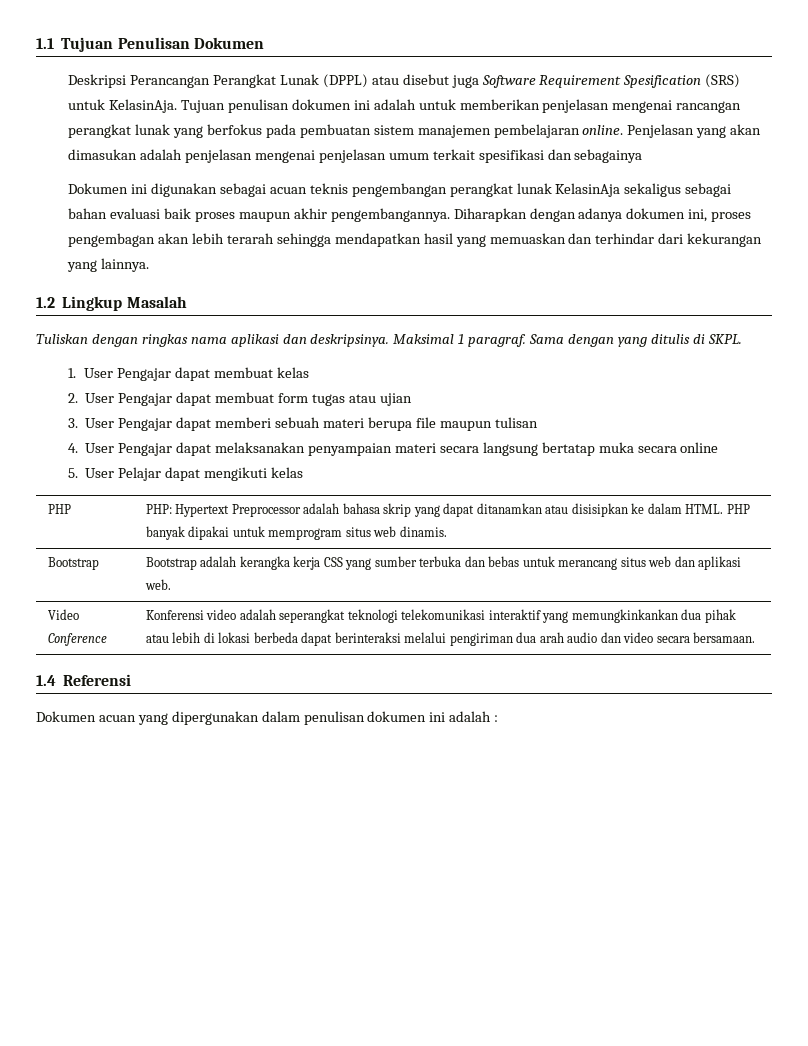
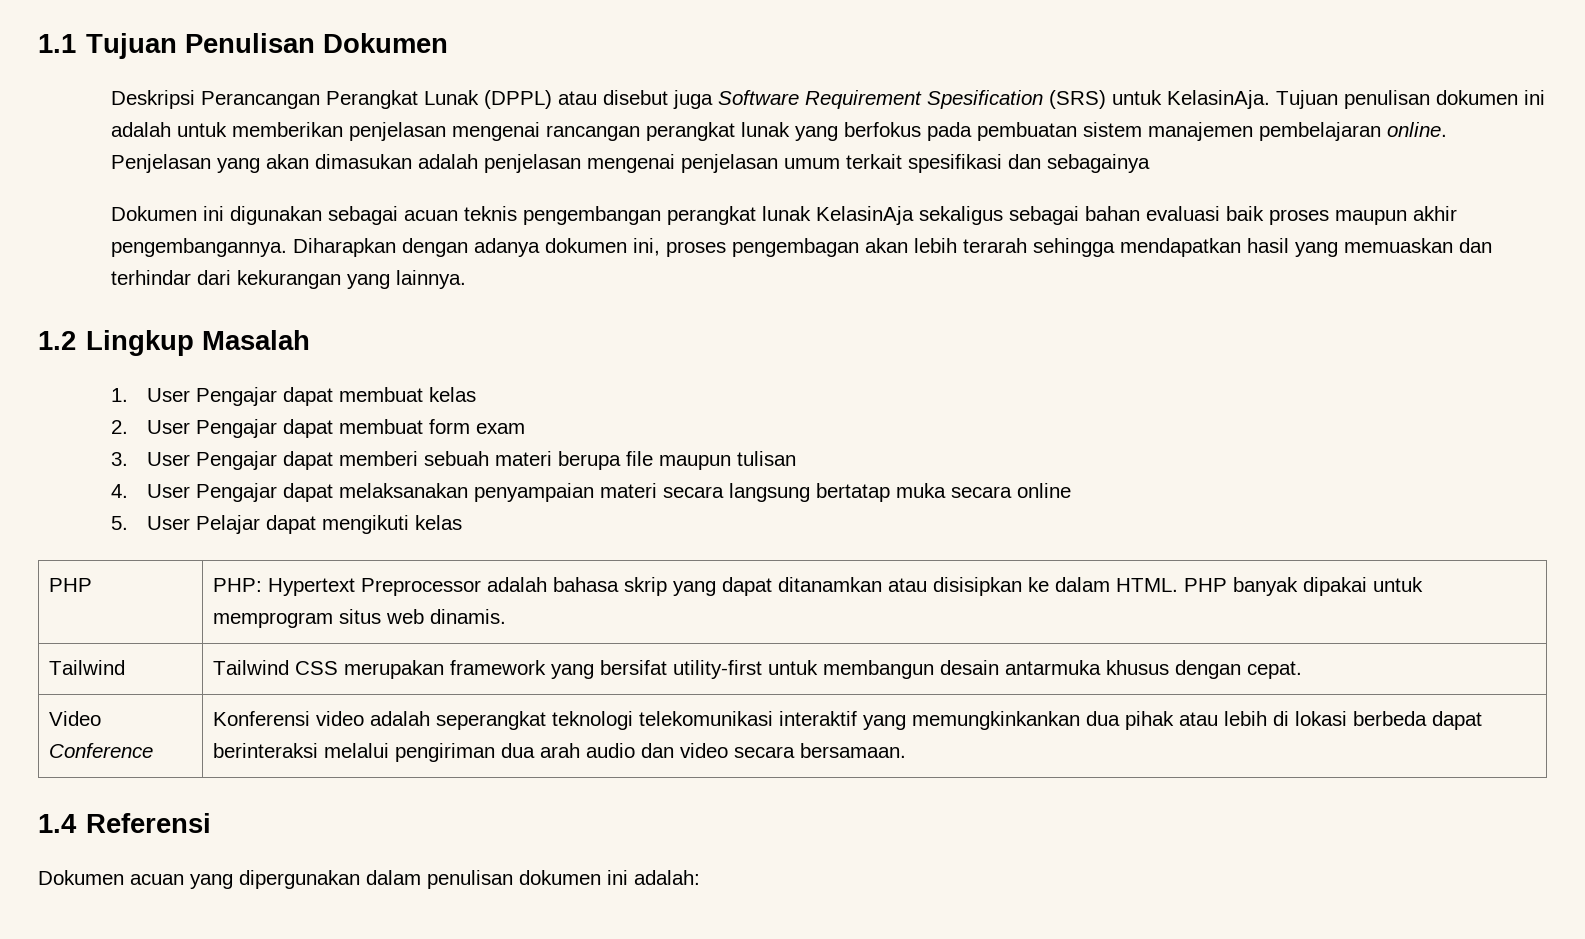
- Tuliskan dengan ringkas nama aplikasi dan deskripsinya. Maksimal 1 paragraf. Sama dengan yang ditulis di SKPL.
- 2. User Pengajar dapat membuat form tugas atau ujian
+ 2. User Pengajar dapat membuat form exam
- Bootstrap | Bootstrap adalah kerangka kerja CSS yang sumber terbuka dan bebas untuk merancang situs web dan aplikasi web.
+ Tailwind | Tailwind CSS merupakan framework yang bersifat utility-first untuk membangun desain antarmuka khusus dengan cepat.
- Dokumen acuan yang dipergunakan dalam penulisan dokumen ini adalah :
+ Dokumen acuan yang dipergunakan dalam penulisan dokumen ini adalah:

